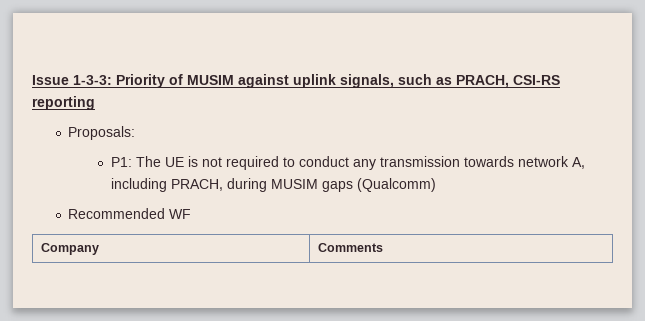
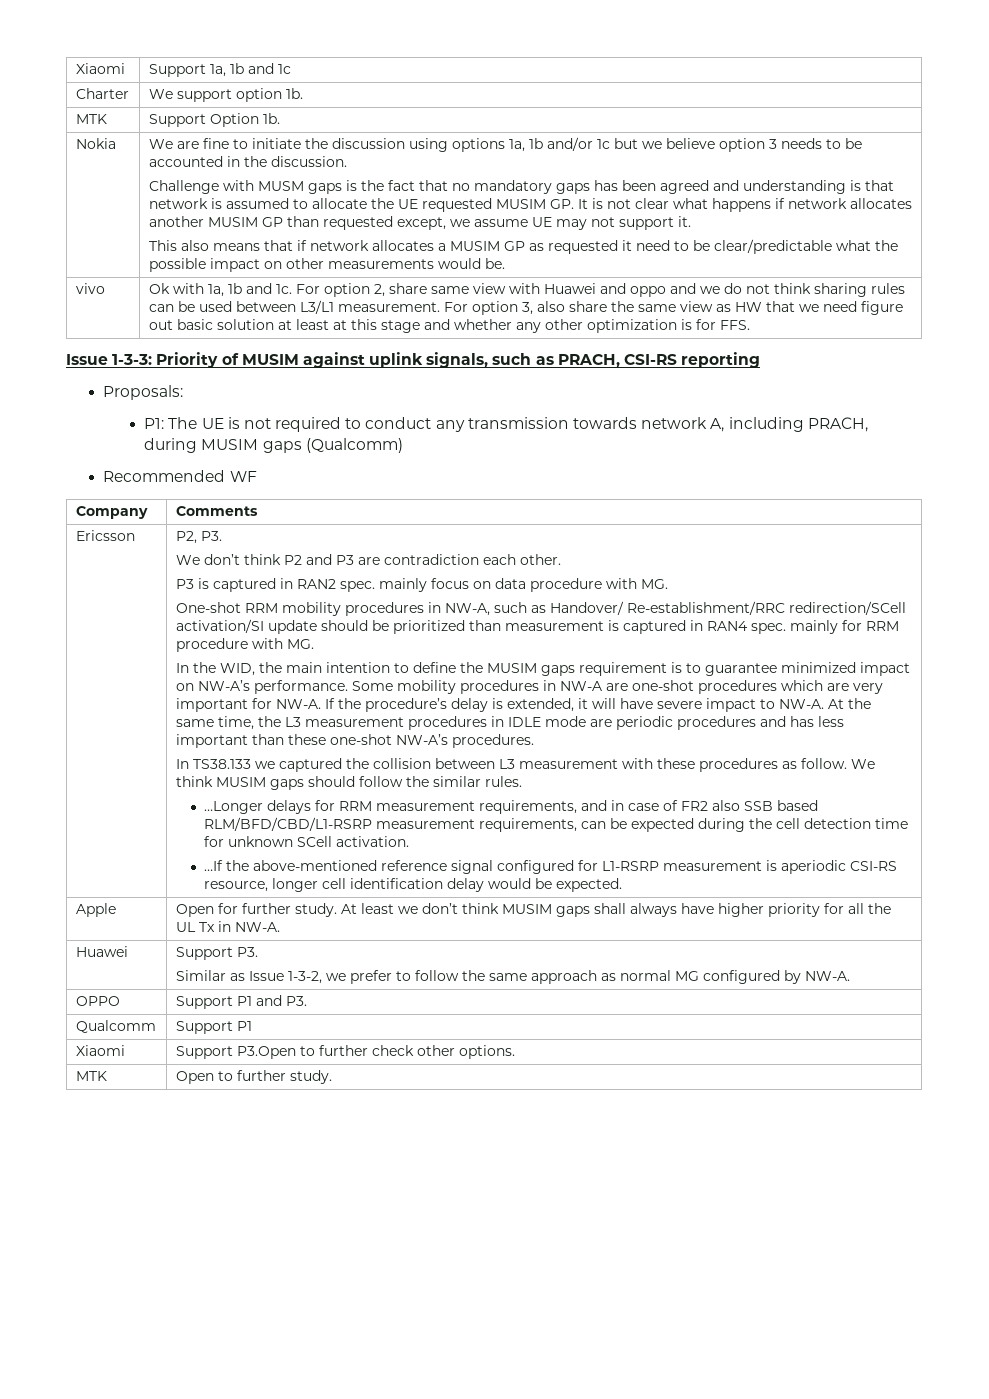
+ Xiaomi | Support 1a, 1b and 1c
+ Charter | We support option 1b.
+ MTK | Support Option 1b.
+ Nokia | We are fine to initiate the discussion using options 1a, 1b and/or 1c but we believe option 3 needs to be accounted in the discussion.
+ Challenge with MUSM gaps is the fact that no mandatory gaps has been agreed and understanding is that network is assumed to allocate the UE requested MUSIM GP. It is not clear what happens if network allocates another MUSIM GP than requested except, we assume UE may not support it.
+ This also means that if network allocates a MUSIM GP as requested it need to be clear/predictable what the possible impact on other measurements would be.
+ vivo | Ok with 1a, 1b and 1c. For option 2, share same view with Huawei and oppo and we do not think sharing rules can be used between L3/L1 measurement. For option 3, also share the same view as HW that we need figure out basic solution at least at this stage and whether any other optimization is for FFS.
+ Ericsson | P2, P3.
+ We don’t think P2 and P3 are contradiction each other.
+ P3 is captured in RAN2 spec. mainly focus on data procedure with MG.
+ One-shot RRM mobility procedures in NW-A, such as Handover/ Re-establishment/RRC redirection/SCell activation/SI update should be prioritized than measurement is captured in RAN4 spec. mainly for RRM procedure with MG.
+ In the WID, the main intention to define the MUSIM gaps requirement is to guarantee minimized impact on NW-A’s performance. Some mobility procedures in NW-A are one-shot procedures which are very important for NW-A. If the procedure’s delay is extended, it will have severe impact to NW-A. At the same time, the L3 measurement procedures in IDLE mode are periodic procedures and has less important than these one-shot NW-A’s procedures.
+ In TS38.133 we captured the collision between L3 measurement with these procedures as follow. We think MUSIM gaps should follow the similar rules.
+ …Longer delays for RRM measurement requirements, and in case of FR2 also SSB based RLM/BFD/CBD/L1-RSRP measurement requirements, can be expected during the cell detection time for unknown SCell activation.
+ …If the above-mentioned reference signal configured for L1-RSRP measurement is aperiodic CSI-RS resource, longer cell identification delay would be expected.
+ Apple | Open for further study. At least we don’t think MUSIM gaps shall always have higher priority for all the UL Tx in NW-A.
+ Huawei | Support P3.
+ Similar as Issue 1-3-2, we prefer to follow the same approach as normal MG configured by NW-A.
+ OPPO | Support P1 and P3.
+ Qualcomm | Support P1
+ Xiaomi | Support P3.Open to further check other options.
+ MTK | Open to further study.

